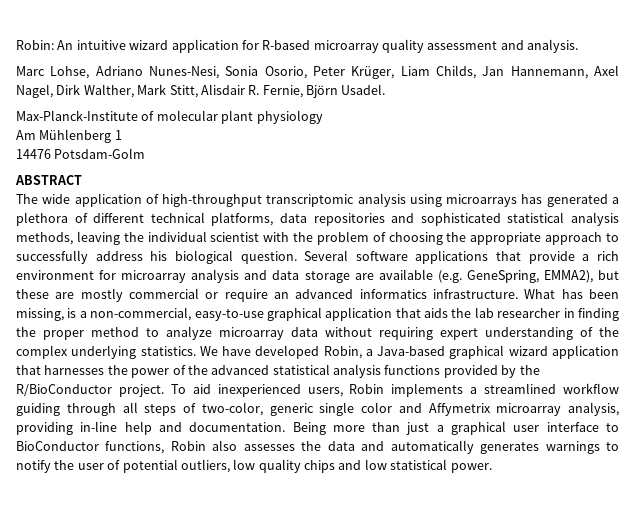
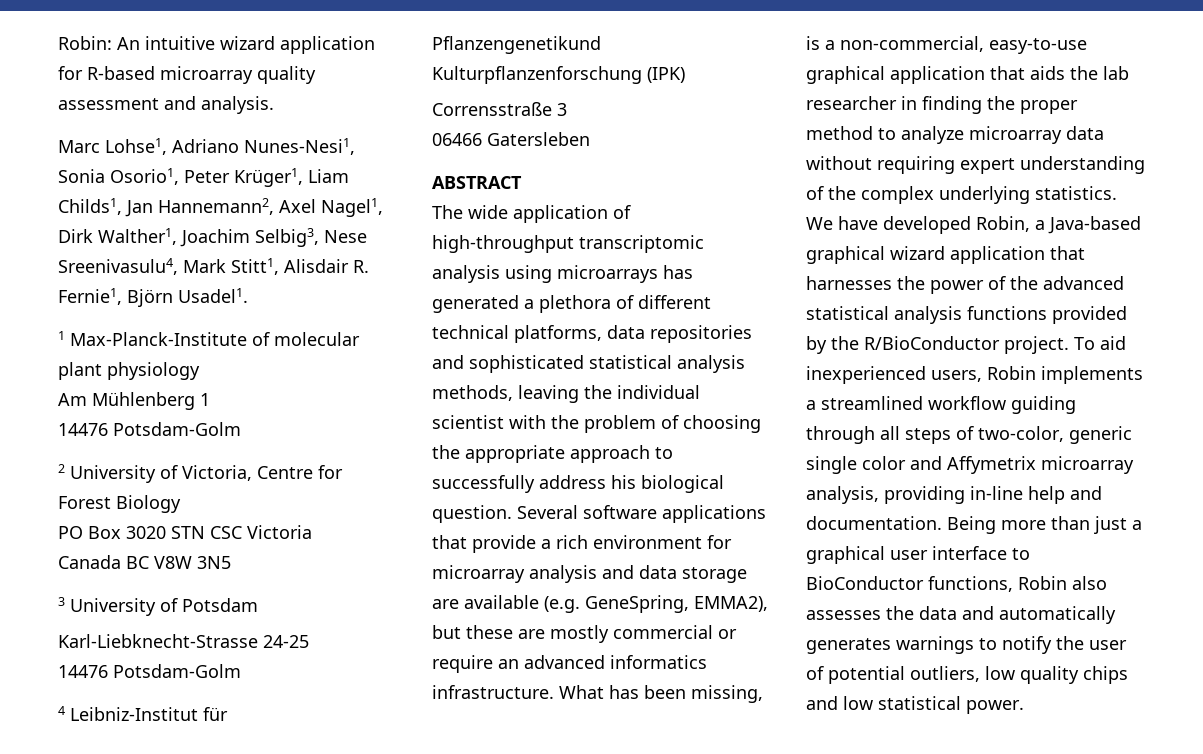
- Marc Lohse, Adriano Nunes-Nesi, Sonia Osorio, Peter Krüger, Liam Childs, Jan Hannemann, Axel Nagel, Dirk Walther, Mark Stitt, Alisdair R. Fernie, Björn Usadel.
- Max-Planck-Institute of molecular plant physiology
+ Marc Lohse1, Adriano Nunes-Nesi1, Sonia Osorio1, Peter Krüger1, Liam Childs1, Jan Hannemann2, Axel Nagel1, Dirk Walther1, Joachim Selbig3, Nese Sreenivasulu4, Mark Stitt1, Alisdair R. Fernie1, Björn Usadel1.
+ 1 Max-Planck-Institute of molecular plant physiology
+ 2 University of Victoria, Centre for Forest Biology
+ PO Box 3020 STN CSC Victoria
+ Canada BC V8W 3N5
+ 3 University of Potsdam
+ Karl-Liebknecht-Strasse 24-25
+ 14476 Potsdam-Golm
+ 4 Leibniz-Institut für Pflanzengenetikund Kulturpflanzenforschung (IPK)
+ Corrensstraße 3
+ 06466 Gatersleben

